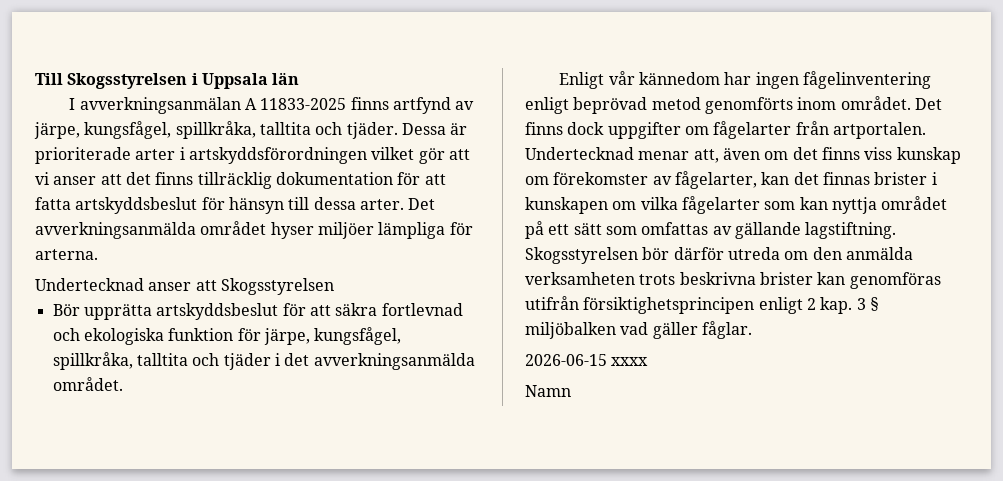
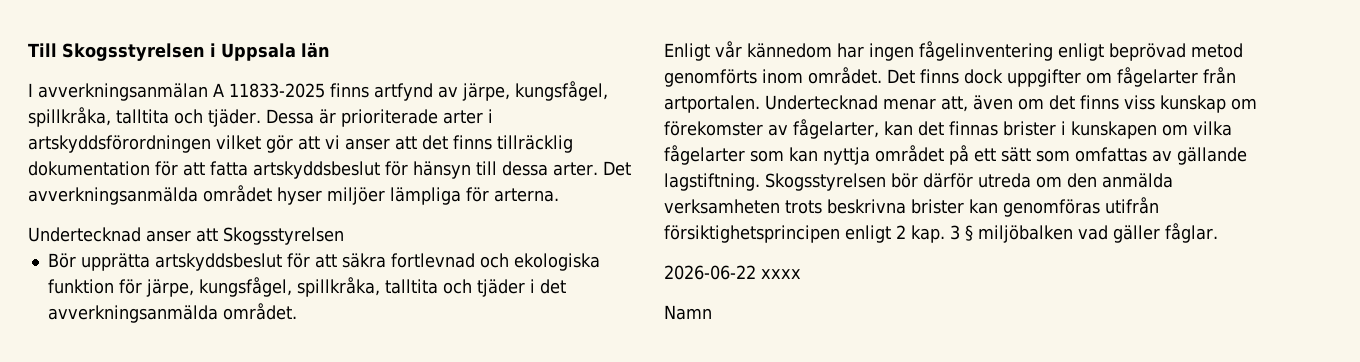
- 2026-06-15 xxxx
+ 2026-06-22 xxxx

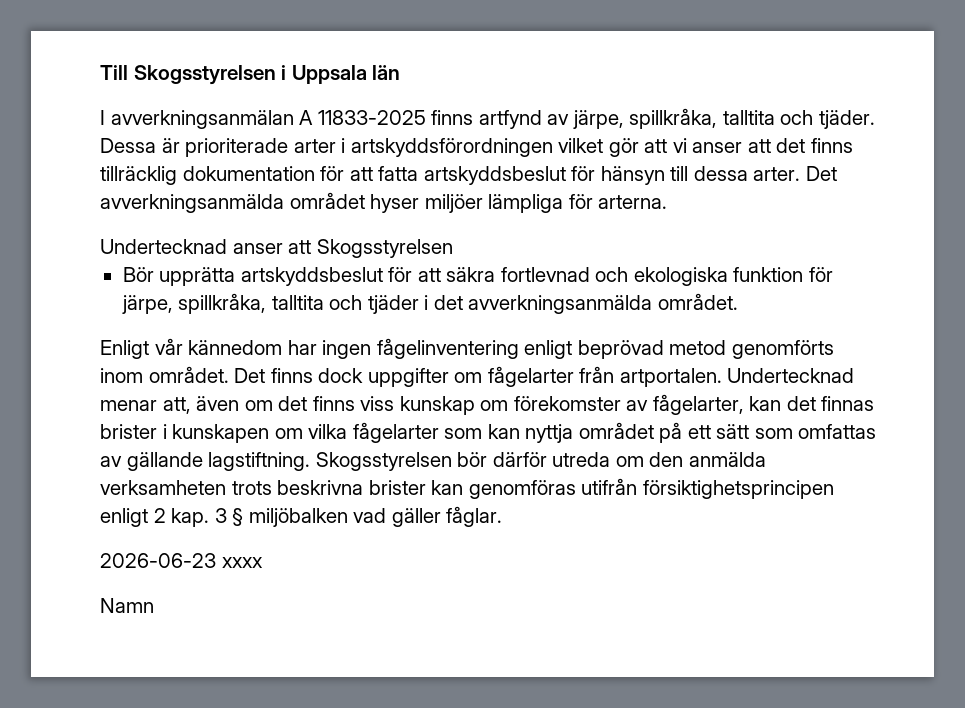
- I avverkningsanmälan A 11833-2025 finns artfynd av järpe, kungsfågel, spillkråka, talltita och tjäder.
+ I avverkningsanmälan A 11833-2025 finns artfynd av järpe, spillkråka, talltita och tjäder.
- Bör upprätta artskyddsbeslut för att säkra fortlevnad och ekologiska funktion för järpe, kungsfågel, spillkråka, talltita och tjäder i det avverkningsanmälda området.
+ Bör upprätta artskyddsbeslut för att säkra fortlevnad och ekologiska funktion för järpe, spillkråka, talltita och tjäder i det avverkningsanmälda området.
- 2026-06-22 xxxx
+ 2026-06-23 xxxx

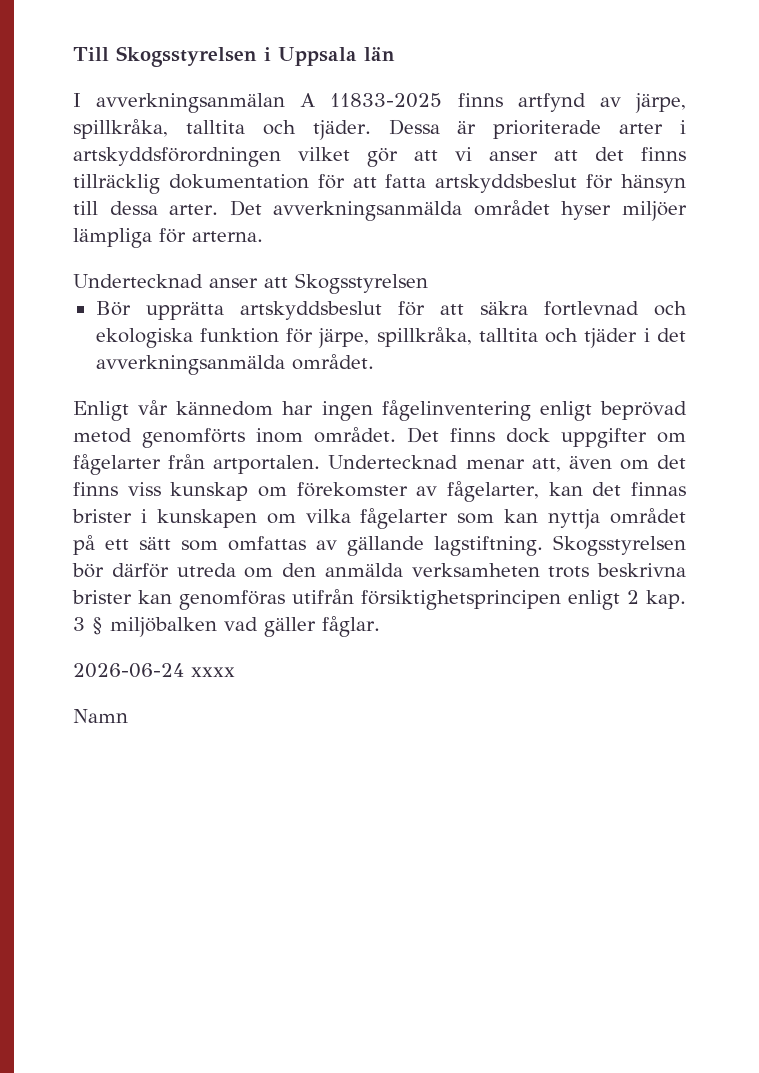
- 2026-06-23 xxxx
+ 2026-06-24 xxxx

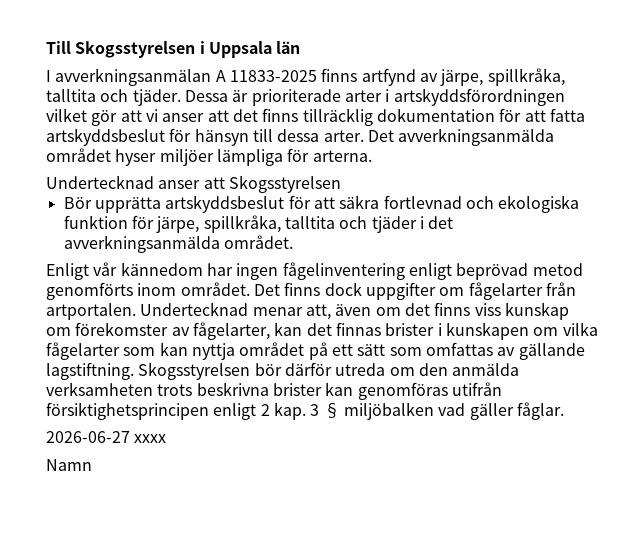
- 2026-06-24 xxxx
+ 2026-06-27 xxxx

